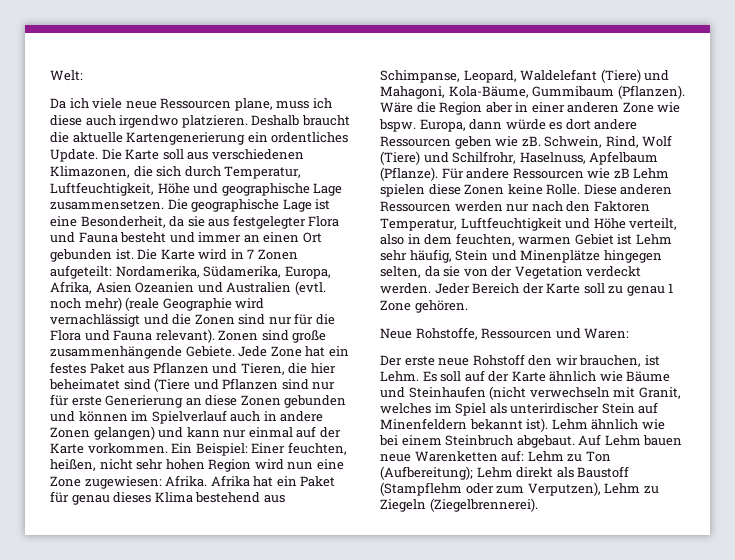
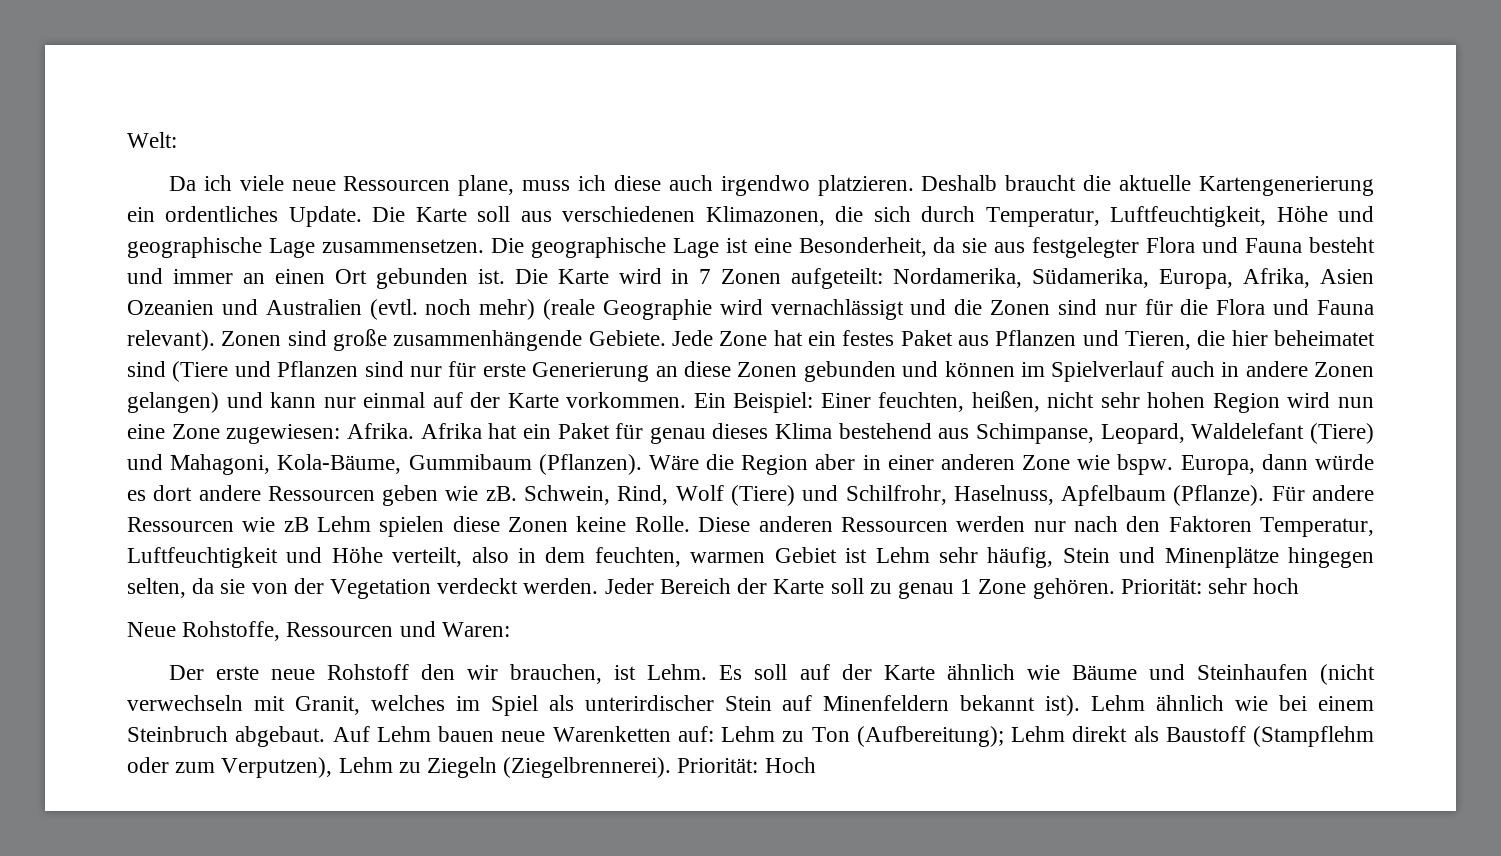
+ Priorität: sehr hoch
+ Priorität: Hoch

